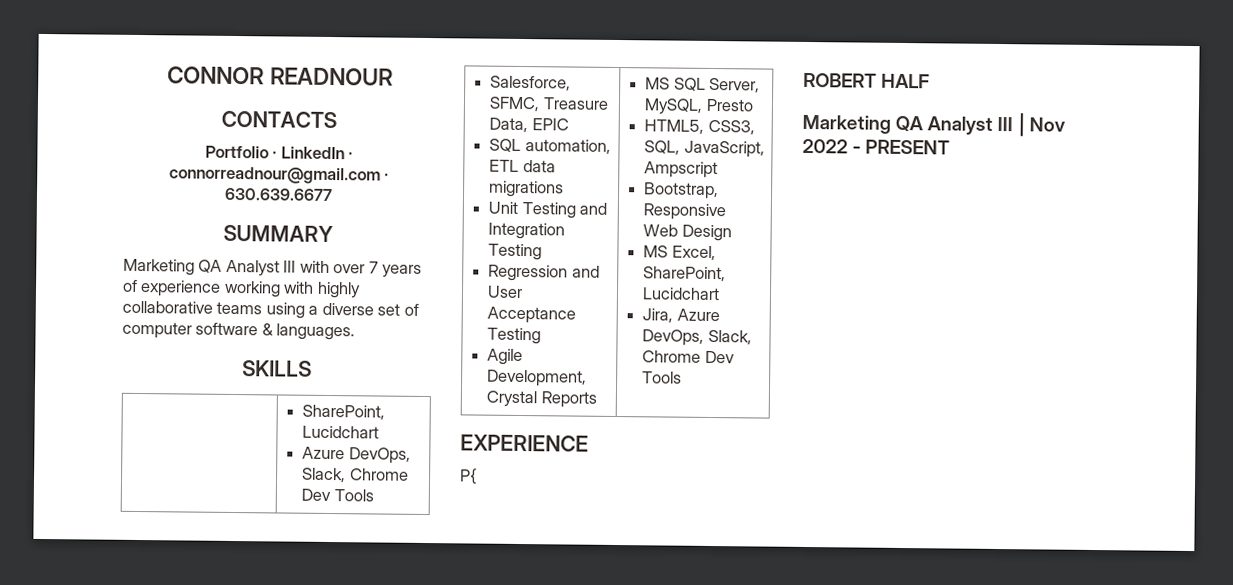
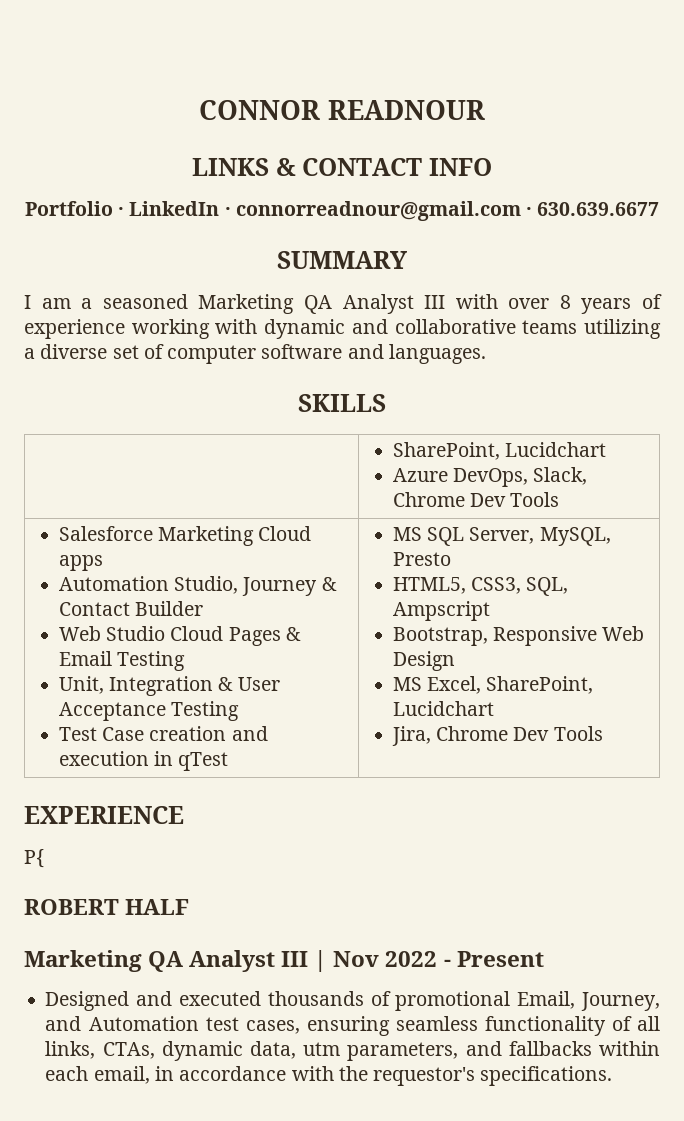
- CONTACTS
+ LINKS & CONTACT INFO
- Marketing QA Analyst III with over 7 years of experience working with highly collaborative teams using a diverse set of computer software & languages.
+ I am a seasoned Marketing QA Analyst III with over 8 years of experience working with dynamic and collaborative teams utilizing a diverse set of computer software and languages.
- Salesforce, SFMC, Treasure Data, EPIC
- SQL automation, ETL data migrations
- Unit Testing and Integration Testing
- Regression and User Acceptance Testing
- Agile Development, Crystal Reports
+ Salesforce Marketing Cloud apps
+ Automation Studio, Journey & Contact Builder
+ Web Studio Cloud Pages & Email Testing
+ Unit, Integration & User Acceptance Testing
+ Test Case creation and execution in qTest
- HTML5, CSS3, SQL, JavaScript, Ampscript
+ HTML5, CSS3, SQL, Ampscript
- Jira, Azure DevOps, Slack, Chrome Dev Tools
+ Jira, Chrome Dev Tools
- Marketing QA Analyst III | Nov 2022 - PRESENT
+ Marketing QA Analyst III | Nov 2022 - Present
+ Designed and executed thousands of promotional Email, Journey, and Automation test cases, ensuring seamless functionality of all links, CTAs, dynamic data, utm parameters, and fallbacks within each email, in accordance with the requestor's specifications.

